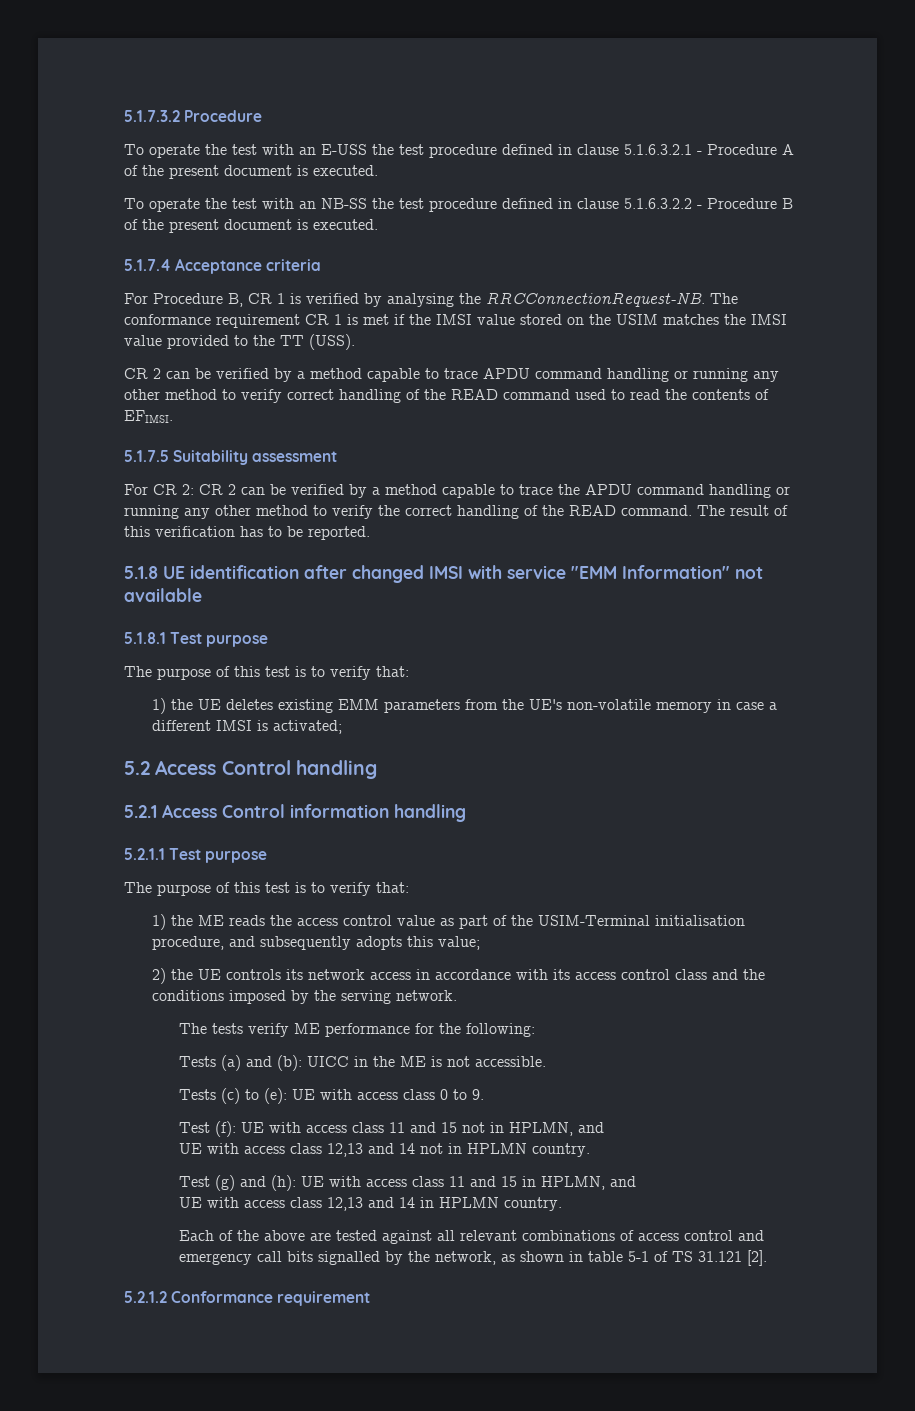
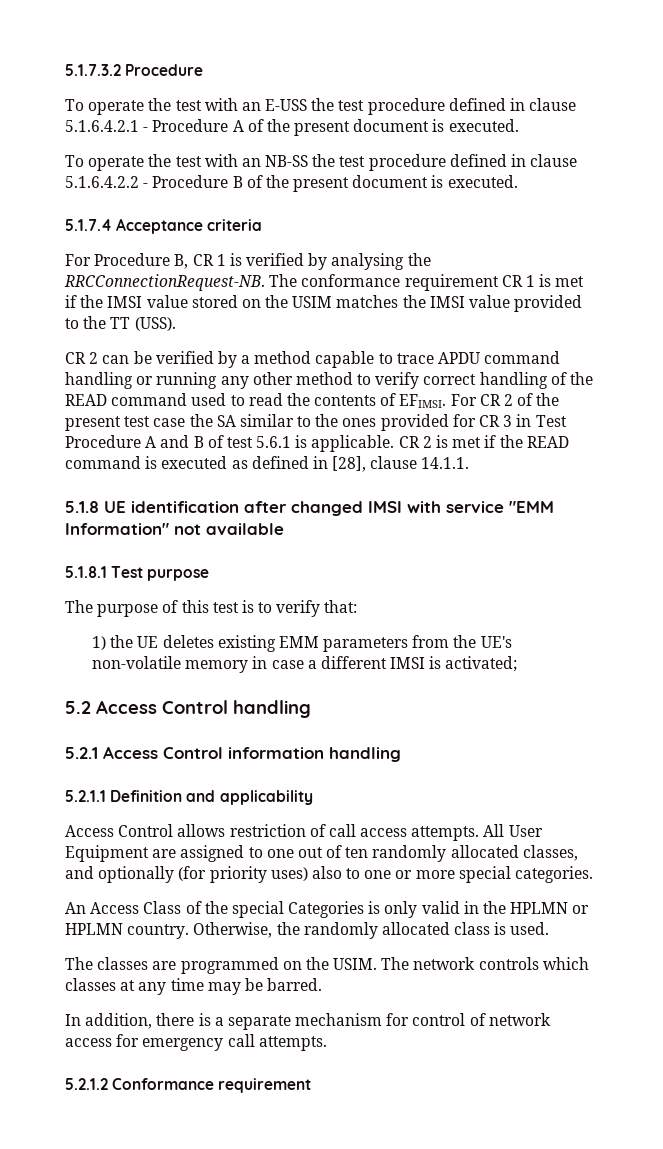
- To operate the test with an E-USS the test procedure defined in clause 5.1.6.3.2.1 - Procedure A of the present document is executed.
+ To operate the test with an E-USS the test procedure defined in clause 5.1.6.4.2.1 - Procedure A of the present document is executed.
- To operate the test with an NB-SS the test procedure defined in clause 5.1.6.3.2.2 - Procedure B of the present document is executed.
+ To operate the test with an NB-SS the test procedure defined in clause 5.1.6.4.2.2 - Procedure B of the present document is executed.
- CR 2 can be verified by a method capable to trace APDU command handling or running any other method to verify correct handling of the READ command used to read the contents of EFIMSI.
- 5.1.7.5 Suitability assessment
- For CR 2: CR 2 can be verified by a method capable to trace the APDU command handling or running any other method to verify the correct handling of the READ command. The result of this verification has to be reported.
+ CR 2 can be verified by a method capable to trace APDU command handling or running any other method to verify correct handling of the READ command used to read the contents of EFIMSI. For CR 2 of the present test case the SA similar to the ones provided for CR 3 in Test Procedure A and B of test 5.6.1 is applicable. CR 2 is met if the READ command is executed as defined in [28], clause 14.1.1.
- 5.2.1.1 Test purpose
- The purpose of this test is to verify that:
- 1) the ME reads the access control value as part of the USIM-Terminal initialisation procedure, and subsequently adopts this value;
- 2) the UE controls its network access in accordance with its access control class and the conditions imposed by the serving network.
- The tests verify ME performance for the following:
- Tests (a) and (b): UICC in the ME is not accessible.
- Tests (c) to (e): UE with access class 0 to 9.
- Test (f): UE with access class 11 and 15 not in HPLMN, and
- UE with access class 12,13 and 14 not in HPLMN country.
- Test (g) and (h): UE with access class 11 and 15 in HPLMN, and
- UE with access class 12,13 and 14 in HPLMN country.
- Each of the above are tested against all relevant combinations of access control and emergency call bits signalled by the network, as shown in table 5-1 of TS 31.121 [2].
+ 5.2.1.1 Definition and applicability
+ Access Control allows restriction of call access attempts. All User Equipment are assigned to one out of ten randomly allocated classes, and optionally (for priority uses) also to one or more special categories.
+ An Access Class of the special Categories is only valid in the HPLMN or HPLMN country. Otherwise, the randomly allocated class is used.
+ The classes are programmed on the USIM. The network controls which classes at any time may be barred.
+ In addition, there is a separate mechanism for control of network access for emergency call attempts.

